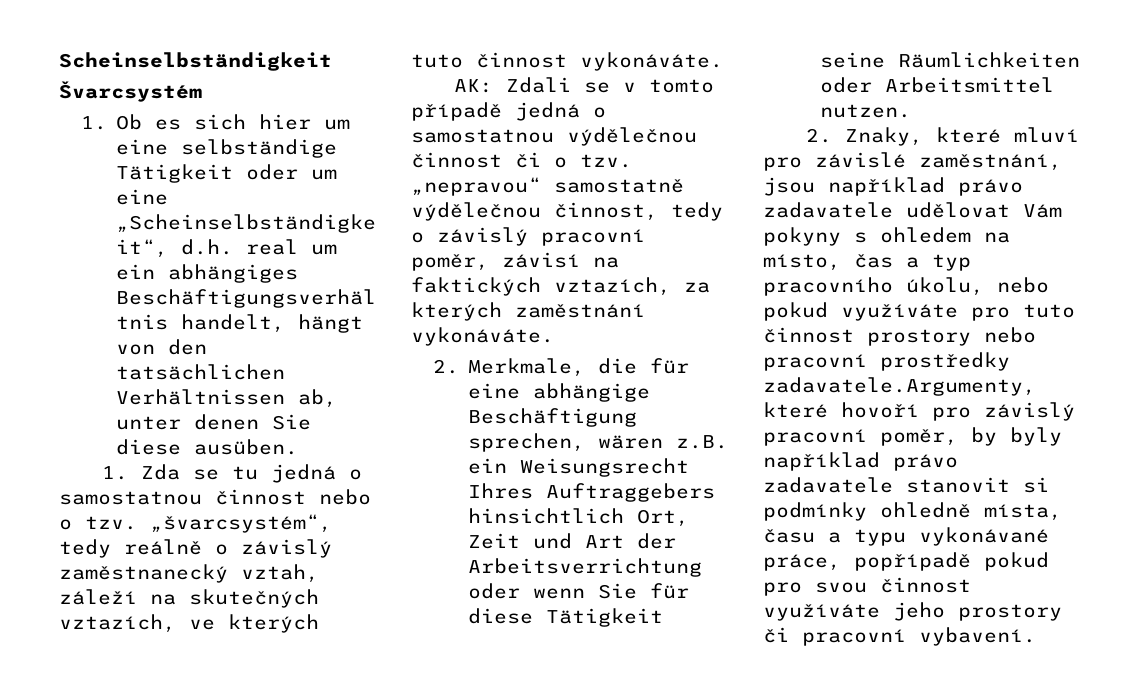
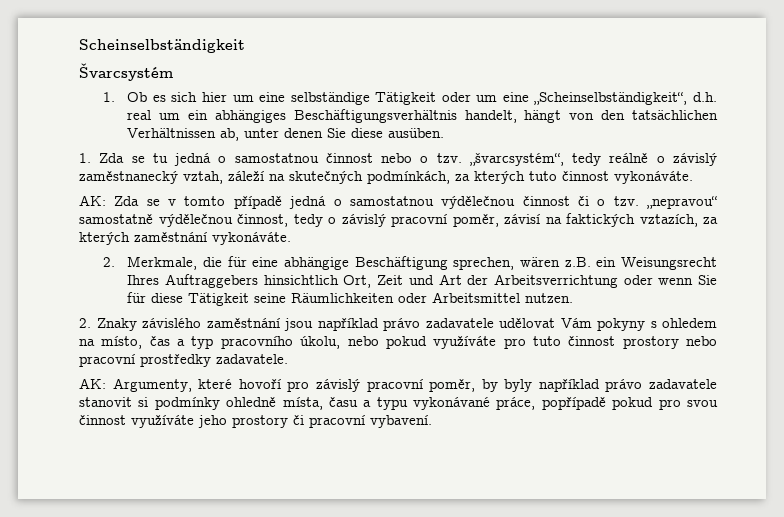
- „švarcsystém“, tedy reálně o závislý zaměstnanecký vztah, záleží na skutečných vztazích, ve kterých tuto činnost vykonáváte.
+ „švarcsystém“, tedy reálně o závislý zaměstnanecký vztah, záleží na skutečných podmínkách, za kterých tuto činnost vykonáváte.
- AK: Zdali se v tomto případě jedná o samostatnou výdělečnou činnost či o tzv.
+ AK: Zda se v tomto případě jedná o samostatnou výdělečnou činnost či o tzv.
- 2. Znaky, které mluví pro závislé zaměstnání, jsou například právo zadavatele udělovat Vám pokyny s ohledem na místo, čas a typ pracovního úkolu, nebo pokud využíváte pro tuto činnost prostory nebo pracovní prostředky zadavatele.Argumenty, které hovoří pro závislý pracovní poměr, by byly například právo zadavatele stanovit si podmínky ohledně místa, času a typu vykonávané práce, popřípadě pokud pro svou činnost využíváte jeho prostory či pracovní vybavení.
+ 2. Znaky závislého zaměstnání jsou například právo zadavatele udělovat Vám pokyny s ohledem na místo, čas a typ pracovního úkolu, nebo pokud využíváte pro tuto činnost prostory nebo pracovní prostředky zadavatele.
+ AK: Argumenty, které hovoří pro závislý pracovní poměr, by byly například právo zadavatele stanovit si podmínky ohledně místa, času a typu vykonávané práce, popřípadě pokud pro svou činnost využíváte jeho prostory či pracovní vybavení.

